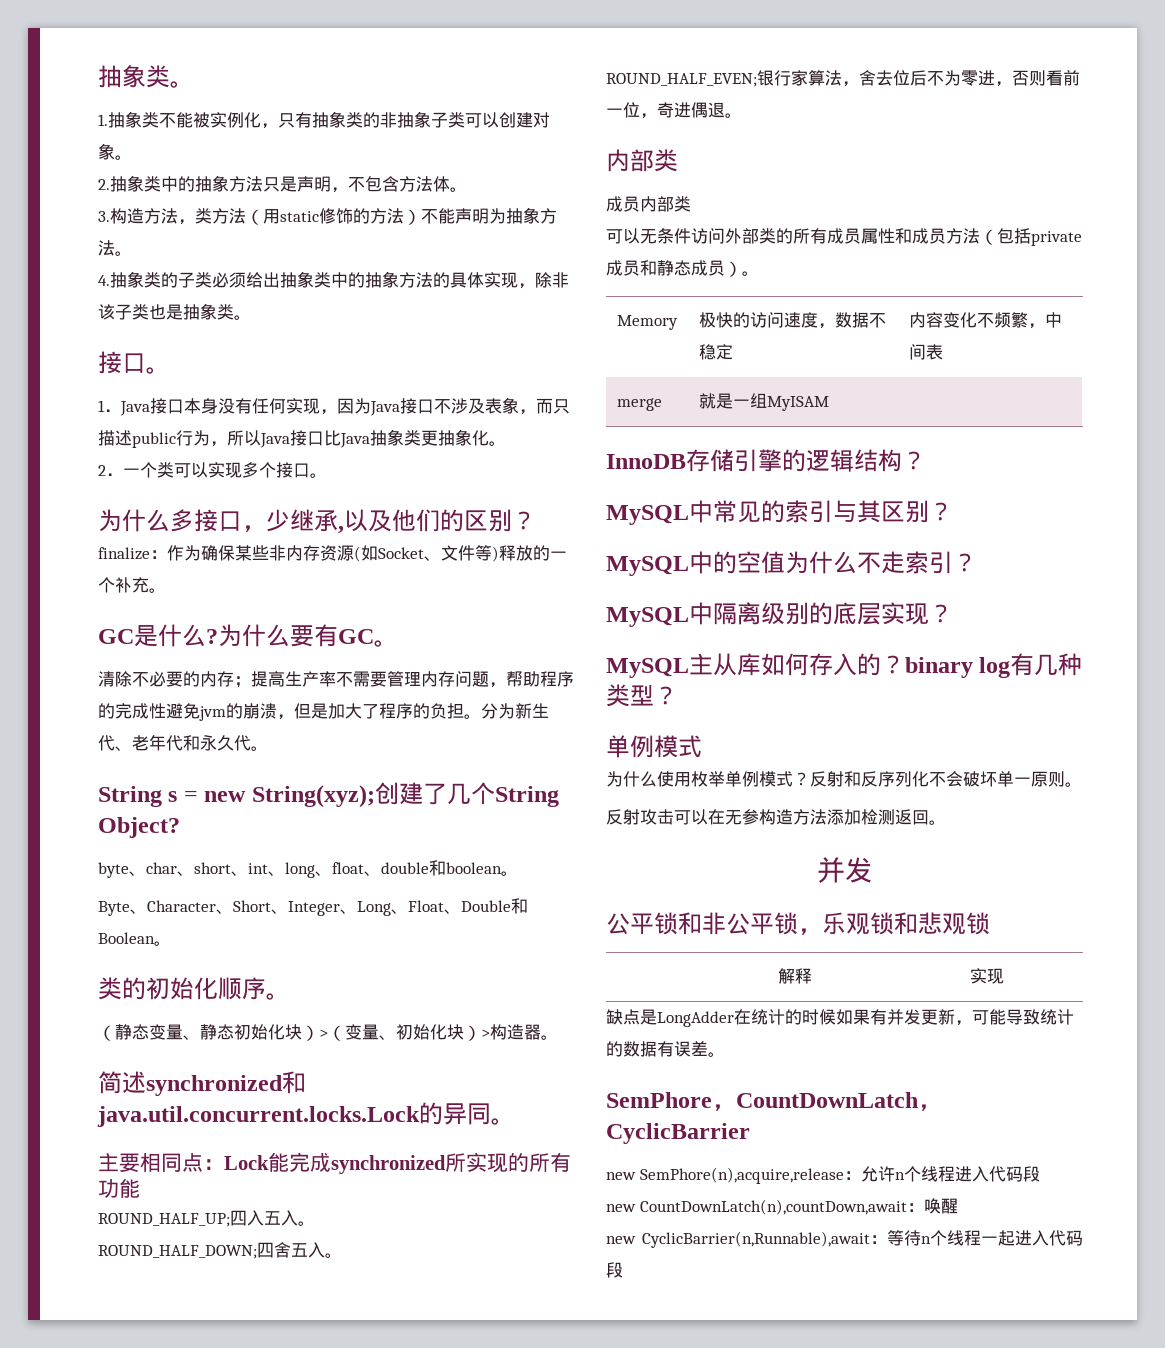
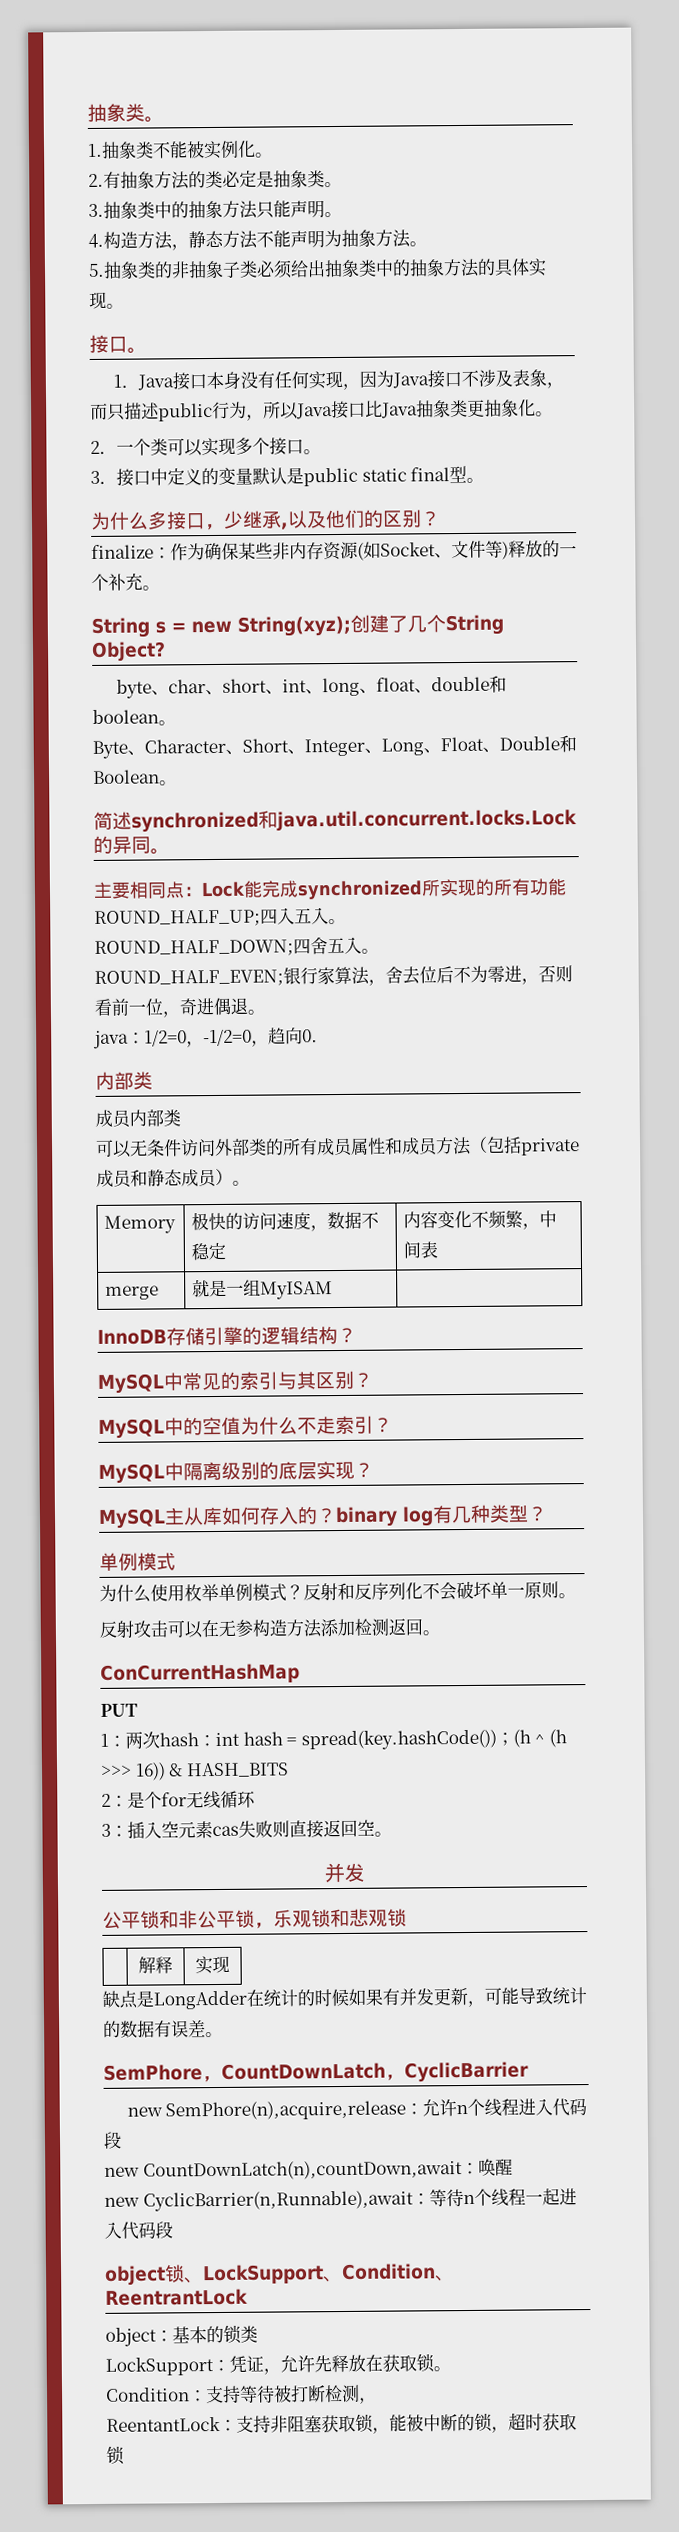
- 1.抽象类不能被实例化，只有抽象类的非抽象子类可以创建对象。
- 2.抽象类中的抽象方法只是声明，不包含方法体。
- 3.构造方法，类方法（用static修饰的方法）不能声明为抽象方法。
+ 1.抽象类不能被实例化。
+ 2.有抽象方法的类必定是抽象类。
+ 3.抽象类中的抽象方法只能声明。
+ 4.构造方法，静态方法不能声明为抽象方法。
- 4.抽象类的子类必须给出抽象类中的抽象方法的具体实现，除非该子类也是抽象类。
+ 5.抽象类的非抽象子类必须给出抽象类中的抽象方法的具体实现。
+ 3．接口中定义的变量默认是public static final型。
- GC是什么?为什么要有GC。
- 清除不必要的内存；提高生产率不需要管理内存问题，帮助程序的完成性避免jvm的崩溃，但是加大了程序的负担。分为新生代、老年代和永久代。
- 类的初始化顺序。
- （静态变量、静态初始化块）>（变量、初始化块）>构造器。
+ java：1/2=0，-1/2=0，趋向0.
+ ConCurrentHashMap
+ PUT
+ 1：两次hash：int hash = spread(key.hashCode())；(h ^ (h >>> 16)) & HASH_BITS
+ 2：是个for无线循环
+ 3：插入空元素cas失败则直接返回空。
+ object锁、LockSupport、Condition、ReentrantLock
+ object：基本的锁类
+ LockSupport：凭证，允许先释放在获取锁。
+ Condition：支持等待被打断检测，
+ ReentantLock：支持非阻塞获取锁，能被中断的锁，超时获取锁

